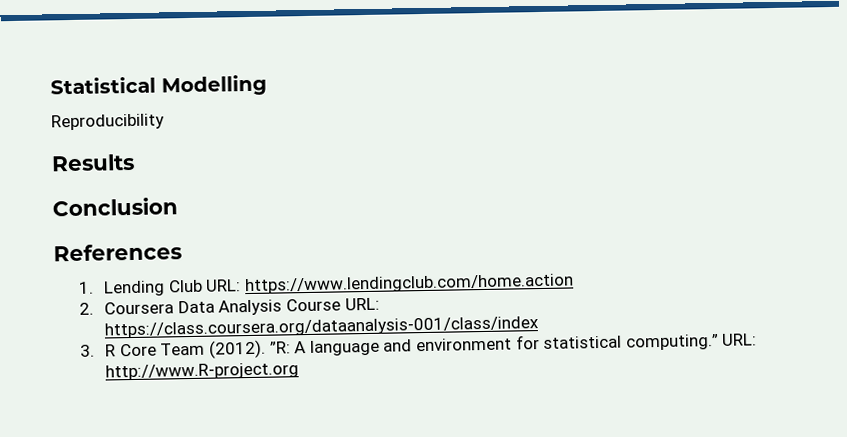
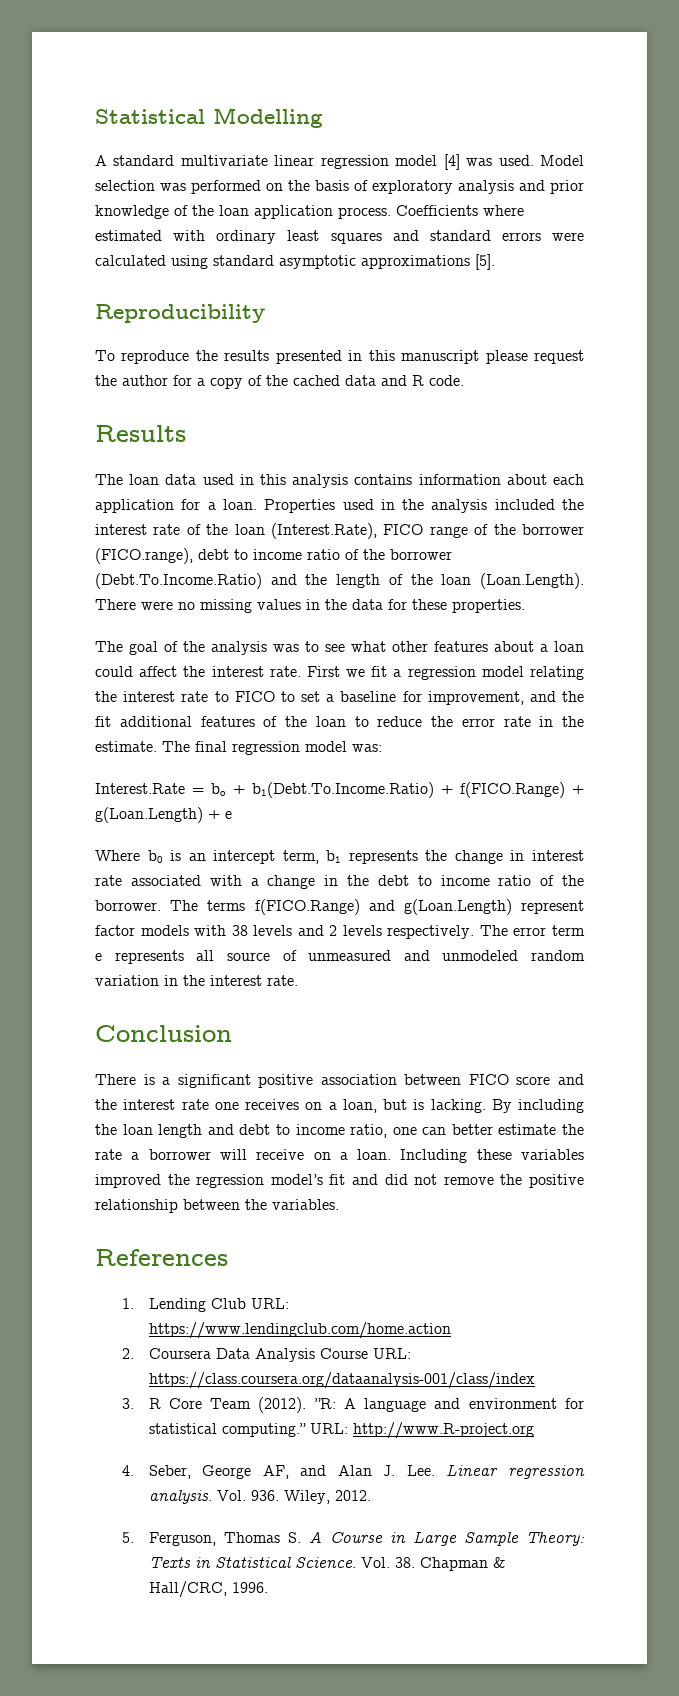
+ A standard multivariate linear regression model [4] was used. Model selection was performed on the basis of exploratory analysis and prior knowledge of the loan application process. Coefficients where estimated with ordinary least squares and standard errors were calculated using standard asymptotic approximations [5].
  Reproducibility
+ To reproduce the results presented in this manuscript please request the author for a copy of the cached data and R code.
  Results
+ The loan data used in this analysis contains information about each application for a loan. Properties used in the analysis included the interest rate of the loan (Interest.Rate), FICO range of the borrower (FICO.range), debt to income ratio of the borrower (Debt.To.Income.Ratio) and the length of the loan (Loan.Length). There were no missing values in the data for these properties.
+ The goal of the analysis was to see what other features about a loan could affect the interest rate. First we fit a regression model relating the interest rate to FICO to set a baseline for improvement, and the fit additional features of the loan to reduce the error rate in the estimate. The final regression model was:
+ Interest.Rate = bo + b1(Debt.To.Income.Ratio) + f(FICO.Range) + g(Loan.Length) + e
+ Where b0 is an intercept term, b1 represents the change in interest rate associated with a change in the debt to income ratio of the borrower. The terms f(FICO.Range) and g(Loan.Length) represent factor models with 38 levels and 2 levels respectively. The error term e represents all source of unmeasured and unmodeled random variation in the interest rate.
  Conclusion
+ There is a significant positive association between FICO score and the interest rate one receives on a loan, but is lacking. By including the loan length and debt to income ratio, one can better estimate the rate a borrower will receive on a loan. Including these variables improved the regression model’s fit and did not remove the positive relationship between the variables.
+ 4. Seber, George AF, and Alan J. Lee. Linear regression analysis. Vol. 936. Wiley, 2012.
+ 5. Ferguson, Thomas S. A Course in Large Sample Theory: Texts in Statistical Science. Vol. 38. Chapman & Hall/CRC, 1996.

